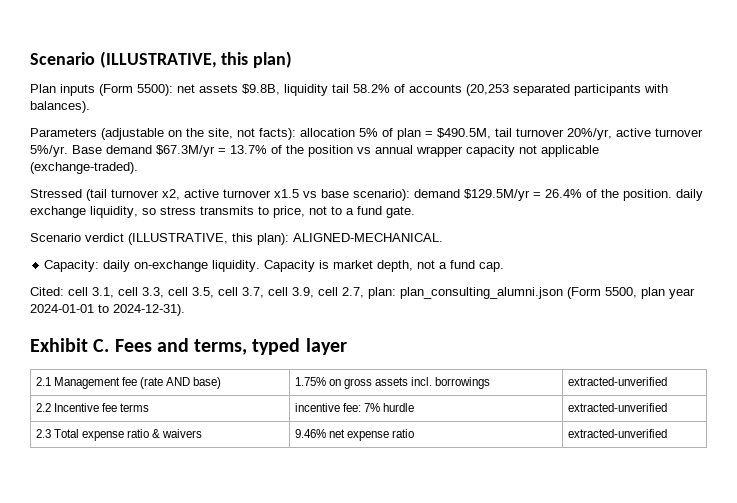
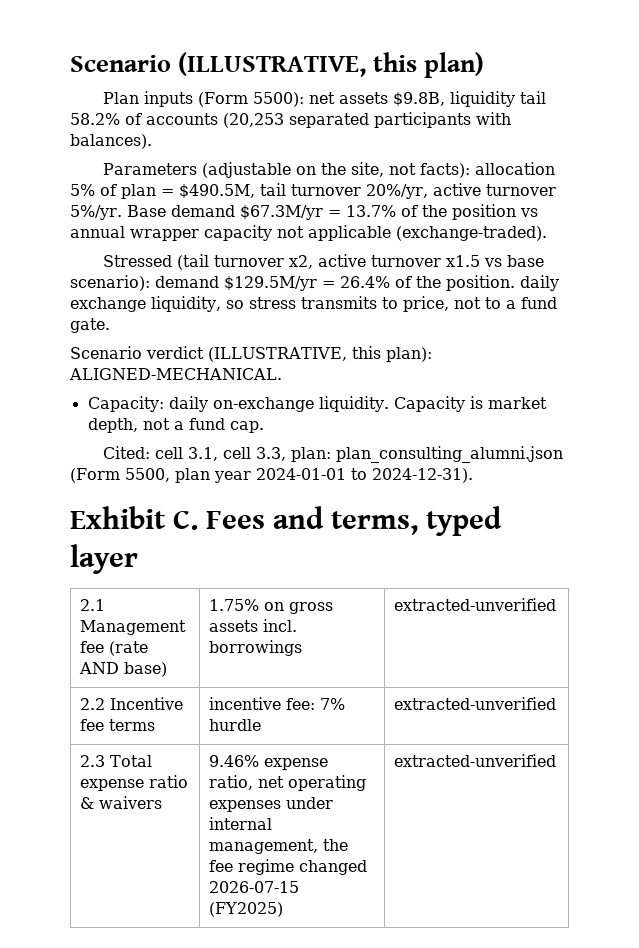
- Cited: cell 3.1, cell 3.3, cell 3.5, cell 3.7, cell 3.9, cell 2.7, plan: plan_consulting_alumni.json (Form 5500, plan year 2024-01-01 to 2024-12-31).
+ Cited: cell 3.1, cell 3.3, plan: plan_consulting_alumni.json (Form 5500, plan year 2024-01-01 to 2024-12-31).
- 2.3 Total expense ratio & waivers | 9.46% net expense ratio | extracted-unverified
+ 2.3 Total expense ratio & waivers | 9.46% expense ratio, net operating expenses under internal management, the fee regime changed 2026-07-15 (FY2025) | extracted-unverified

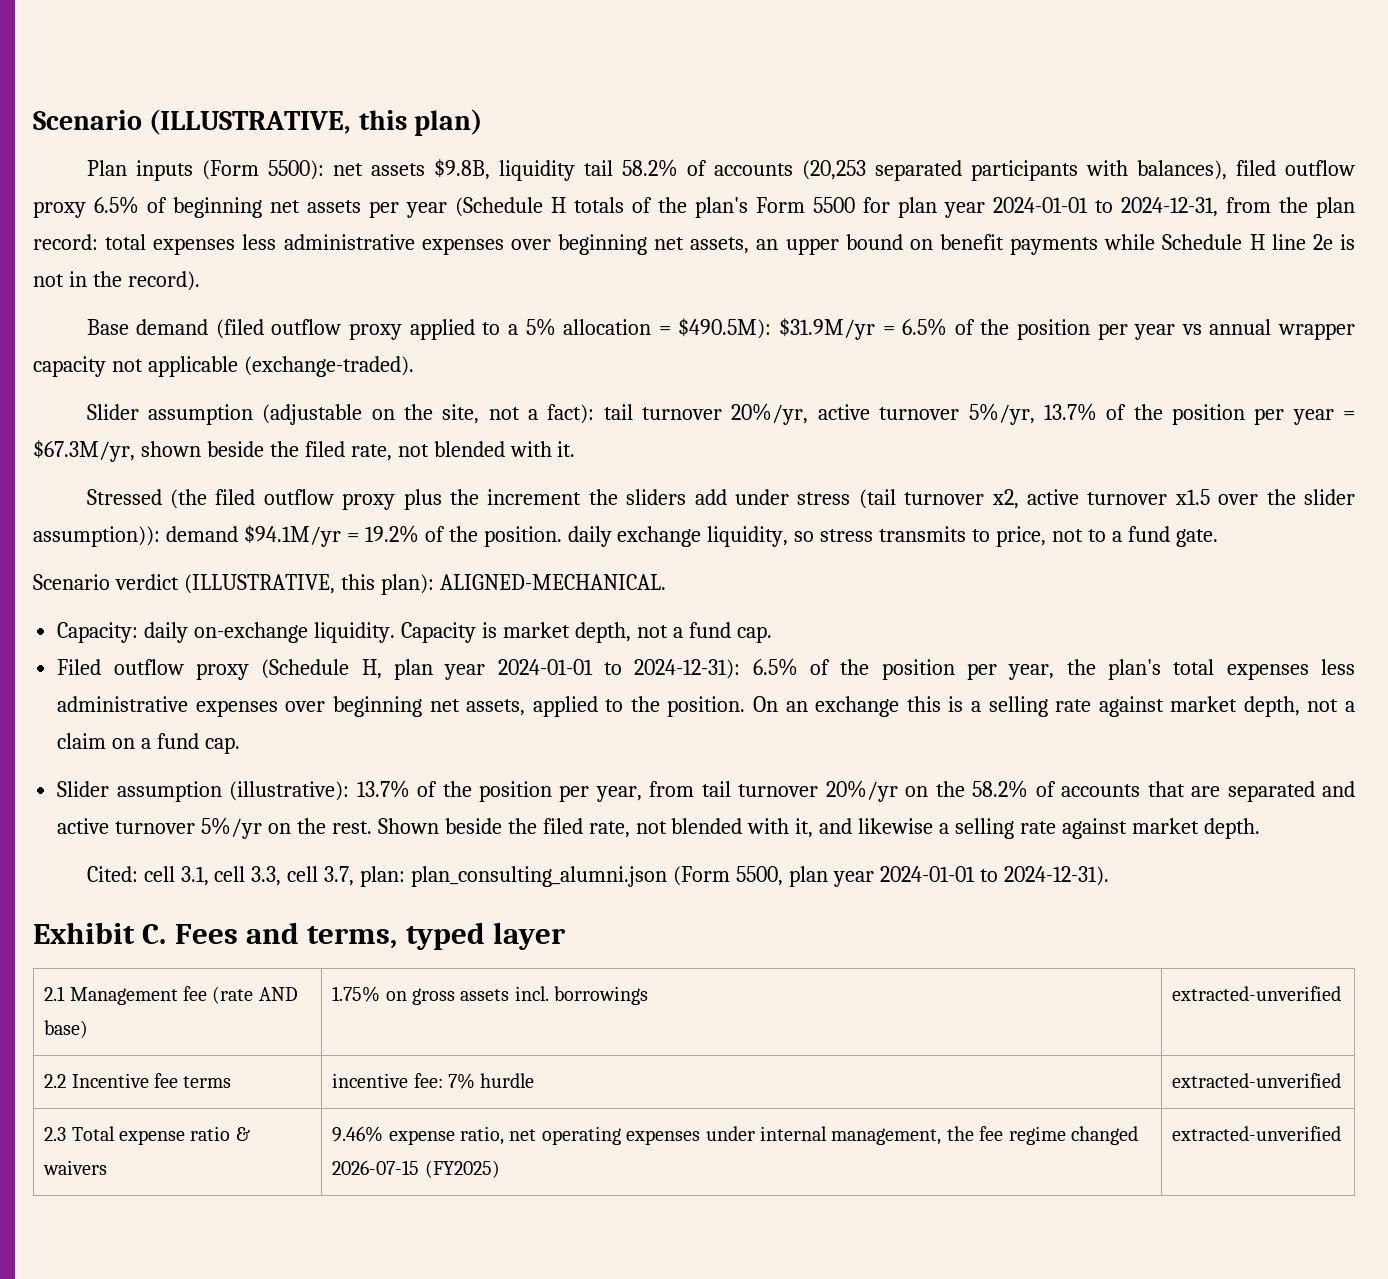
- Plan inputs (Form 5500): net assets $9.8B, liquidity tail 58.2% of accounts (20,253 separated participants with balances).
- Parameters (adjustable on the site, not facts): allocation 5% of plan = $490.5M, tail turnover 20%/yr, active turnover 5%/yr. Base demand $67.3M/yr = 13.7% of the position vs annual wrapper capacity not applicable (exchange-traded).
+ Plan inputs (Form 5500): net assets $9.8B, liquidity tail 58.2% of accounts (20,253 separated participants with balances), filed outflow proxy 6.5% of beginning net assets per year (Schedule H totals of the plan's Form 5500 for plan year 2024-01-01 to 2024-12-31, from the plan record: total expenses less administrative expenses over beginning net assets, an upper bound on benefit payments while Schedule H line 2e is not in the record).
+ Base demand (filed outflow proxy applied to a 5% allocation = $490.5M): $31.9M/yr = 6.5% of the position per year vs annual wrapper capacity not applicable (exchange-traded).
- Stressed (tail turnover x2, active turnover x1.5 vs base scenario): demand $129.5M/yr = 26.4% of the position. daily exchange liquidity, so stress transmits to price, not to a fund gate.
+ Slider assumption (adjustable on the site, not a fact): tail turnover 20%/yr, active turnover 5%/yr, 13.7% of the position per year = $67.3M/yr, shown beside the filed rate, not blended with it.
+ Stressed (the filed outflow proxy plus the increment the sliders add under stress (tail turnover x2, active turnover x1.5 over the slider assumption)): demand $94.1M/yr = 19.2% of the position. daily exchange liquidity, so stress transmits to price, not to a fund gate.
+ Filed outflow proxy (Schedule H, plan year 2024-01-01 to 2024-12-31): 6.5% of the position per year, the plan's total expenses less administrative expenses over beginning net assets, applied to the position. On an exchange this is a selling rate against market depth, not a claim on a fund cap.
+ Slider assumption (illustrative): 13.7% of the position per year, from tail turnover 20%/yr on the 58.2% of accounts that are separated and active turnover 5%/yr on the rest. Shown beside the filed rate, not blended with it, and likewise a selling rate against market depth.
- Cited: cell 3.1, cell 3.3, plan: plan_consulting_alumni.json (Form 5500, plan year 2024-01-01 to 2024-12-31).
+ Cited: cell 3.1, cell 3.3, cell 3.7, plan: plan_consulting_alumni.json (Form 5500, plan year 2024-01-01 to 2024-12-31).

